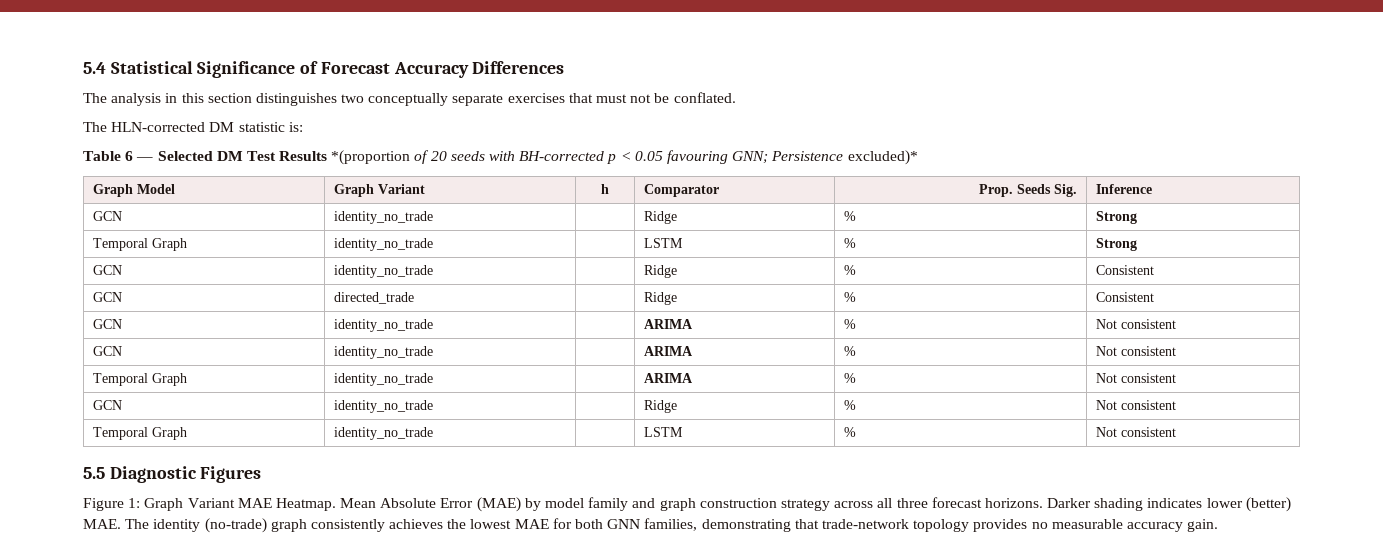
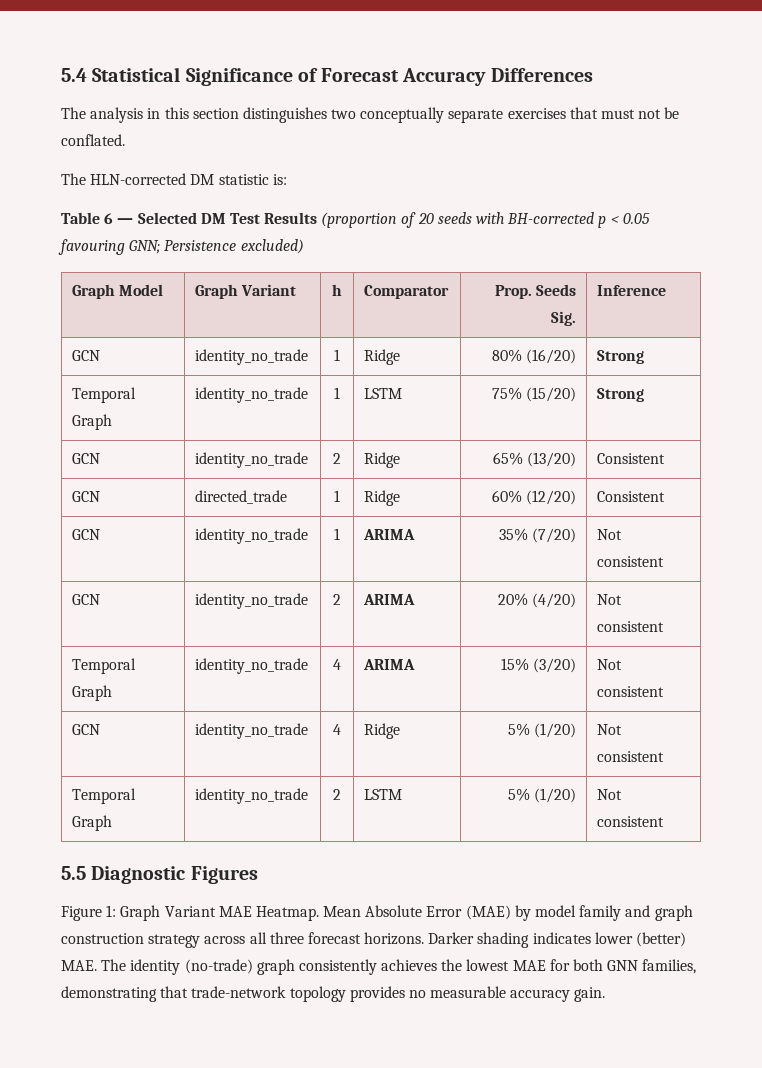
- Table 6 — Selected DM Test Results *(proportion of 20 seeds with BH-corrected p < 0.05 favouring GNN; Persistence excluded)*
+ Table 6 — Selected DM Test Results (proportion of 20 seeds with BH-corrected p < 0.05 favouring GNN; Persistence excluded)
- GCN | identity_no_trade | | Ridge | % | Strong
+ GCN | identity_no_trade | 1 | Ridge | 80% (16/20) | Strong
- Temporal Graph | identity_no_trade | | LSTM | % | Strong
+ Temporal Graph | identity_no_trade | 1 | LSTM | 75% (15/20) | Strong
- GCN | identity_no_trade | | Ridge | % | Consistent
+ GCN | identity_no_trade | 2 | Ridge | 65% (13/20) | Consistent
- GCN | directed_trade | | Ridge | % | Consistent
- GCN | identity_no_trade | | ARIMA | % | Not consistent
- GCN | identity_no_trade | | ARIMA | % | Not consistent
- Temporal Graph | identity_no_trade | | ARIMA | % | Not consistent
- GCN | identity_no_trade | | Ridge | % | Not consistent
- Temporal Graph | identity_no_trade | | LSTM | % | Not consistent
+ GCN | directed_trade | 1 | Ridge | 60% (12/20) | Consistent
+ GCN | identity_no_trade | 1 | ARIMA | 35% (7/20) | Not consistent
+ GCN | identity_no_trade | 2 | ARIMA | 20% (4/20) | Not consistent
+ Temporal Graph | identity_no_trade | 4 | ARIMA | 15% (3/20) | Not consistent
+ GCN | identity_no_trade | 4 | Ridge | 5% (1/20) | Not consistent
+ Temporal Graph | identity_no_trade | 2 | LSTM | 5% (1/20) | Not consistent

